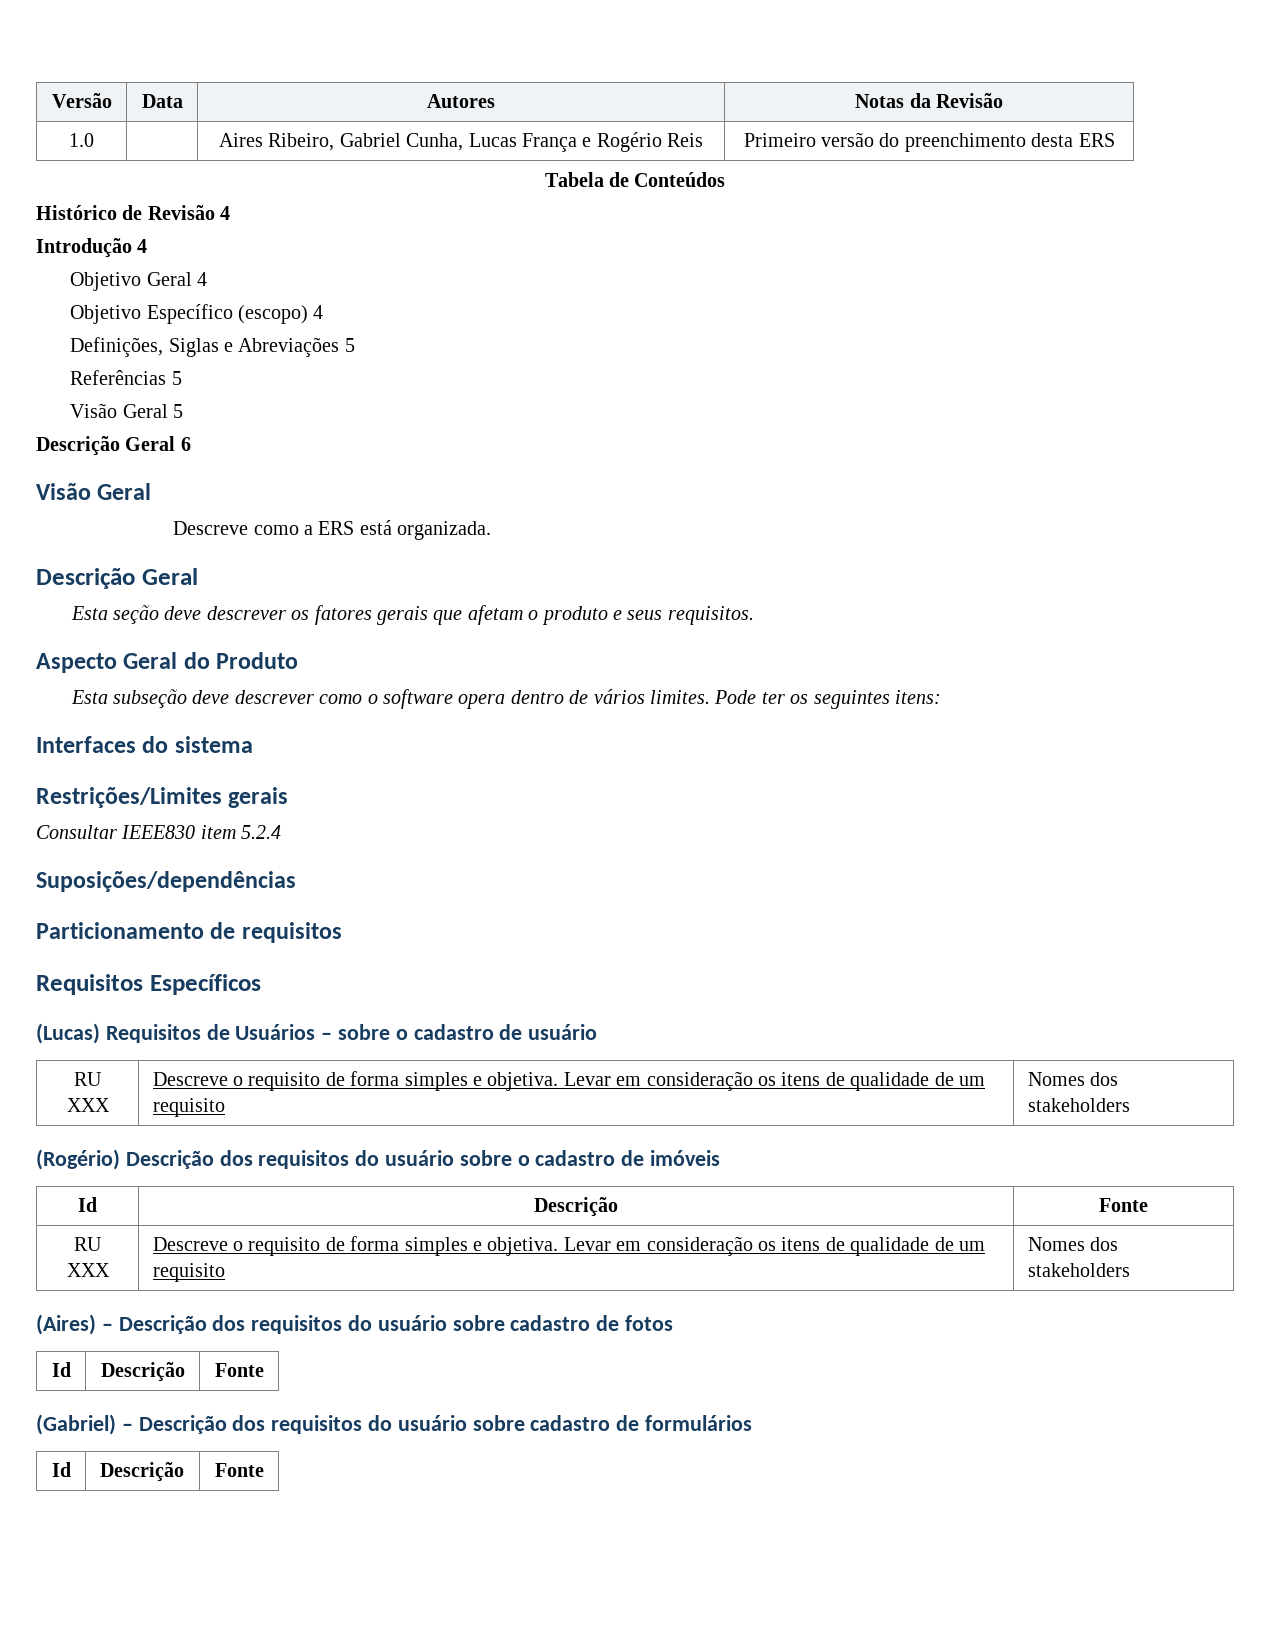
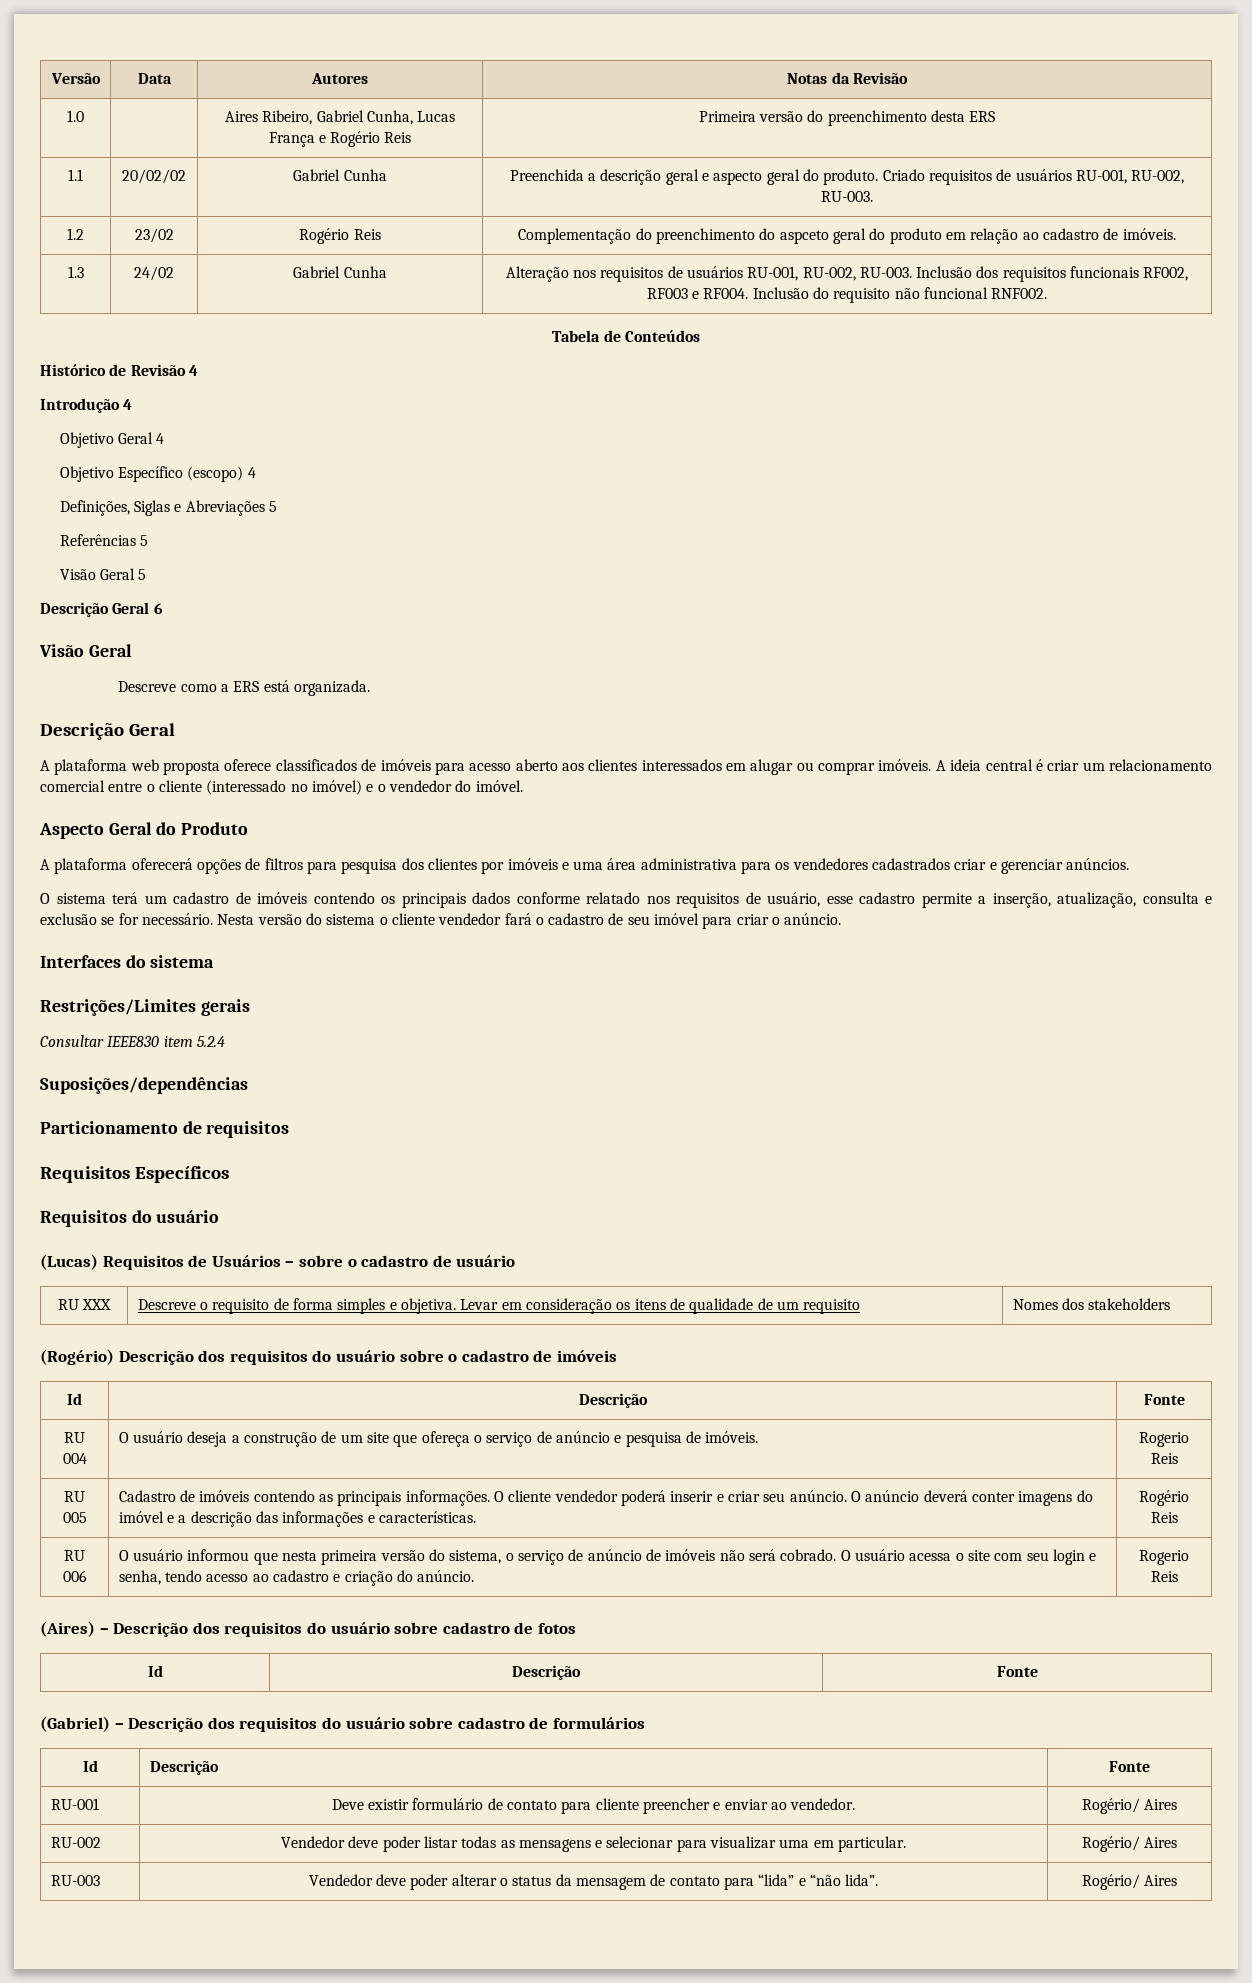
- 1.0 | | Aires Ribeiro, Gabriel Cunha, Lucas França e Rogério Reis | Primeiro versão do preenchimento desta ERS
+ 1.0 | | Aires Ribeiro, Gabriel Cunha, Lucas França e Rogério Reis | Primeira versão do preenchimento desta ERS
+ 1.1 | 20/02/02 | Gabriel Cunha | Preenchida a descrição geral e aspecto geral do produto. Criado requisitos de usuários RU-001, RU-002, RU-003.
+ 1.2 | 23/02 | Rogério Reis | Complementação do preenchimento do aspceto geral do produto em relação ao cadastro de imóveis.
+ 1.3 | 24/02 | Gabriel Cunha | Alteração nos requisitos de usuários RU-001, RU-002, RU-003. Inclusão dos requisitos funcionais RF002, RF003 e RF004. Inclusão do requisito não funcional RNF002.
- Esta seção deve descrever os fatores gerais que afetam o produto e seus requisitos.
+ A plataforma web proposta oferece classificados de imóveis para acesso aberto aos clientes interessados em alugar ou comprar imóveis. A ideia central é criar um relacionamento comercial entre o cliente (interessado no imóvel) e o vendedor do imóvel.
  Aspecto Geral do Produto
- Esta subseção deve descrever como o software opera dentro de vários limites. Pode ter os seguintes itens:
+ A plataforma oferecerá opções de filtros para pesquisa dos clientes por imóveis e uma área administrativa para os vendedores cadastrados criar e gerenciar anúncios.
+ O sistema terá um cadastro de imóveis contendo os principais dados conforme relatado nos requisitos de usuário, esse cadastro permite a inserção, atualização, consulta e exclusão se for necessário. Nesta versão do sistema o cliente vendedor fará o cadastro de seu imóvel para criar o anúncio.
+ Requisitos do usuário
  (Rogério) Descrição dos requisitos do usuário sobre o cadastro de imóveis
  Id | Descrição | Fonte
- RU XXX | Descreve o requisito de forma simples e objetiva. Levar em consideração os itens de qualidade de um requisito | Nomes dos stakeholders
+ RU 004 | O usuário deseja a construção de um site que ofereça o serviço de anúncio e pesquisa de imóveis. | Rogerio Reis
+ RU 005 | Cadastro de imóveis contendo as principais informações. O cliente vendedor poderá inserir e criar seu anúncio. O anúncio deverá conter imagens do imóvel e a descrição das informações e características. | Rogério Reis
+ RU 006 | O usuário informou que nesta primeira versão do sistema, o serviço de anúncio de imóveis não será cobrado. O usuário acessa o site com seu login e senha, tendo acesso ao cadastro e criação do anúncio. | Rogerio Reis
+ RU-001 | Deve existir formulário de contato para cliente preencher e enviar ao vendedor. | Rogério/ Aires
+ RU-002 | Vendedor deve poder listar todas as mensagens e selecionar para visualizar uma em particular. | Rogério/ Aires
+ RU-003 | Vendedor deve poder alterar o status da mensagem de contato para “lida” e “não lida”. | Rogério/ Aires

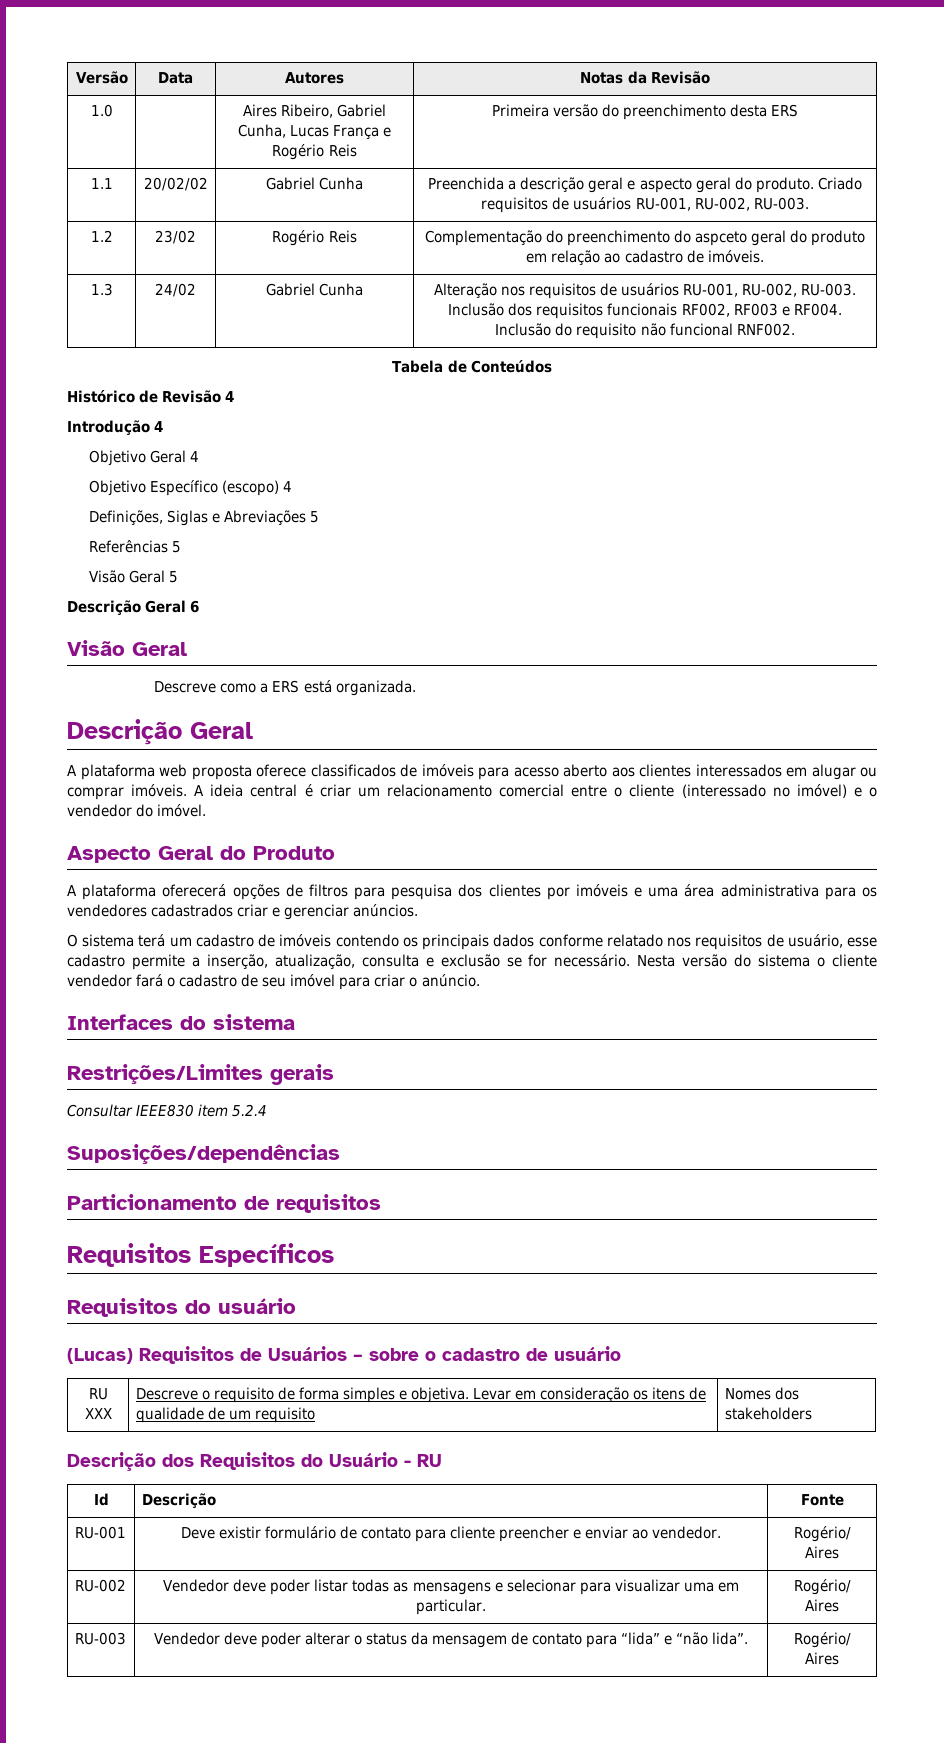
- (Rogério) Descrição dos requisitos do usuário sobre o cadastro de imóveis
- Id | Descrição | Fonte
- RU 004 | O usuário deseja a construção de um site que ofereça o serviço de anúncio e pesquisa de imóveis. | Rogerio Reis
- RU 005 | Cadastro de imóveis contendo as principais informações. O cliente vendedor poderá inserir e criar seu anúncio. O anúncio deverá conter imagens do imóvel e a descrição das informações e características. | Rogério Reis
- RU 006 | O usuário informou que nesta primeira versão do sistema, o serviço de anúncio de imóveis não será cobrado. O usuário acessa o site com seu login e senha, tendo acesso ao cadastro e criação do anúncio. | Rogerio Reis
- (Aires) – Descrição dos requisitos do usuário sobre cadastro de fotos
- Id | Descrição | Fonte
- (Gabriel) – Descrição dos requisitos do usuário sobre cadastro de formulários
+ Descrição dos Requisitos do Usuário - RU

